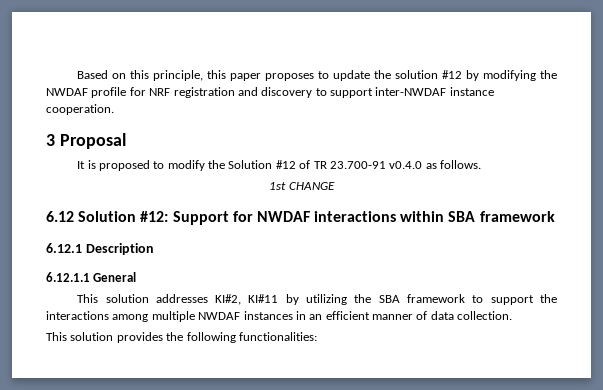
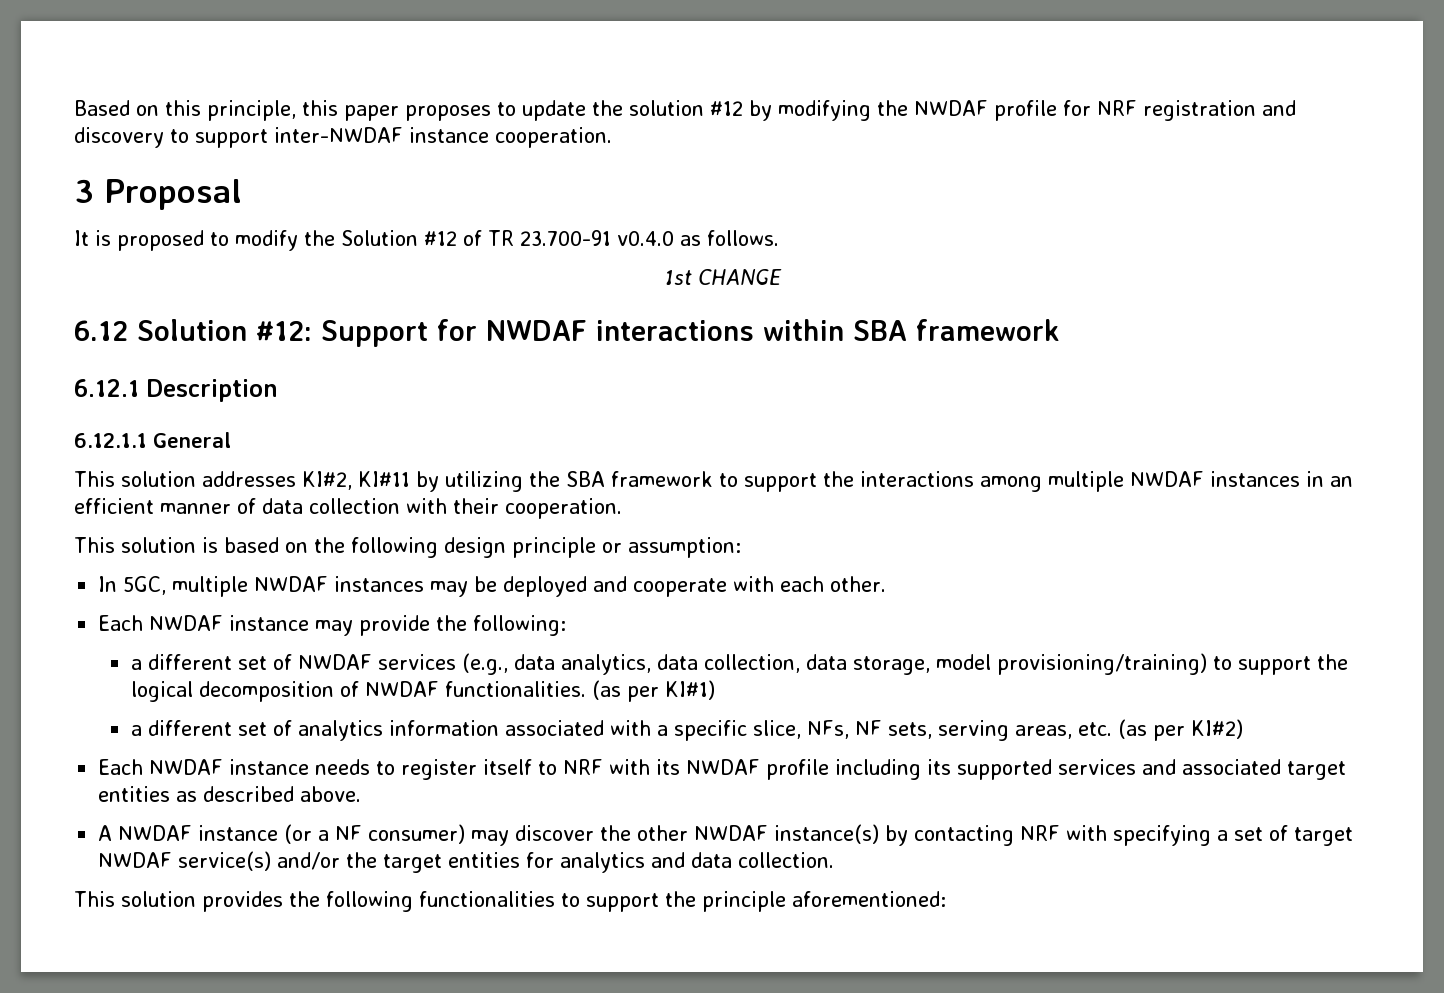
- This solution addresses KI#2, KI#11 by utilizing the SBA framework to support the interactions among multiple NWDAF instances in an efficient manner of data collection.
+ This solution addresses KI#2, KI#11 by utilizing the SBA framework to support the interactions among multiple NWDAF instances in an efficient manner of data collection with their cooperation.
+ This solution is based on the following design principle or assumption:
+ In 5GC, multiple NWDAF instances may be deployed and cooperate with each other.
+ Each NWDAF instance may provide the following:
+ a different set of NWDAF services (e.g., data analytics, data collection, data storage, model provisioning/training) to support the logical decomposition of NWDAF functionalities. (as per KI#1)
+ a different set of analytics information associated with a specific slice, NFs, NF sets, serving areas, etc. (as per KI#2)
+ Each NWDAF instance needs to register itself to NRF with its NWDAF profile including its supported services and associated target entities as described above.
+ A NWDAF instance (or a NF consumer) may discover the other NWDAF instance(s) by contacting NRF with specifying a set of target NWDAF service(s) and/or the target entities for analytics and data collection.
- This solution provides the following functionalities:
+ This solution provides the following functionalities to support the principle aforementioned:

